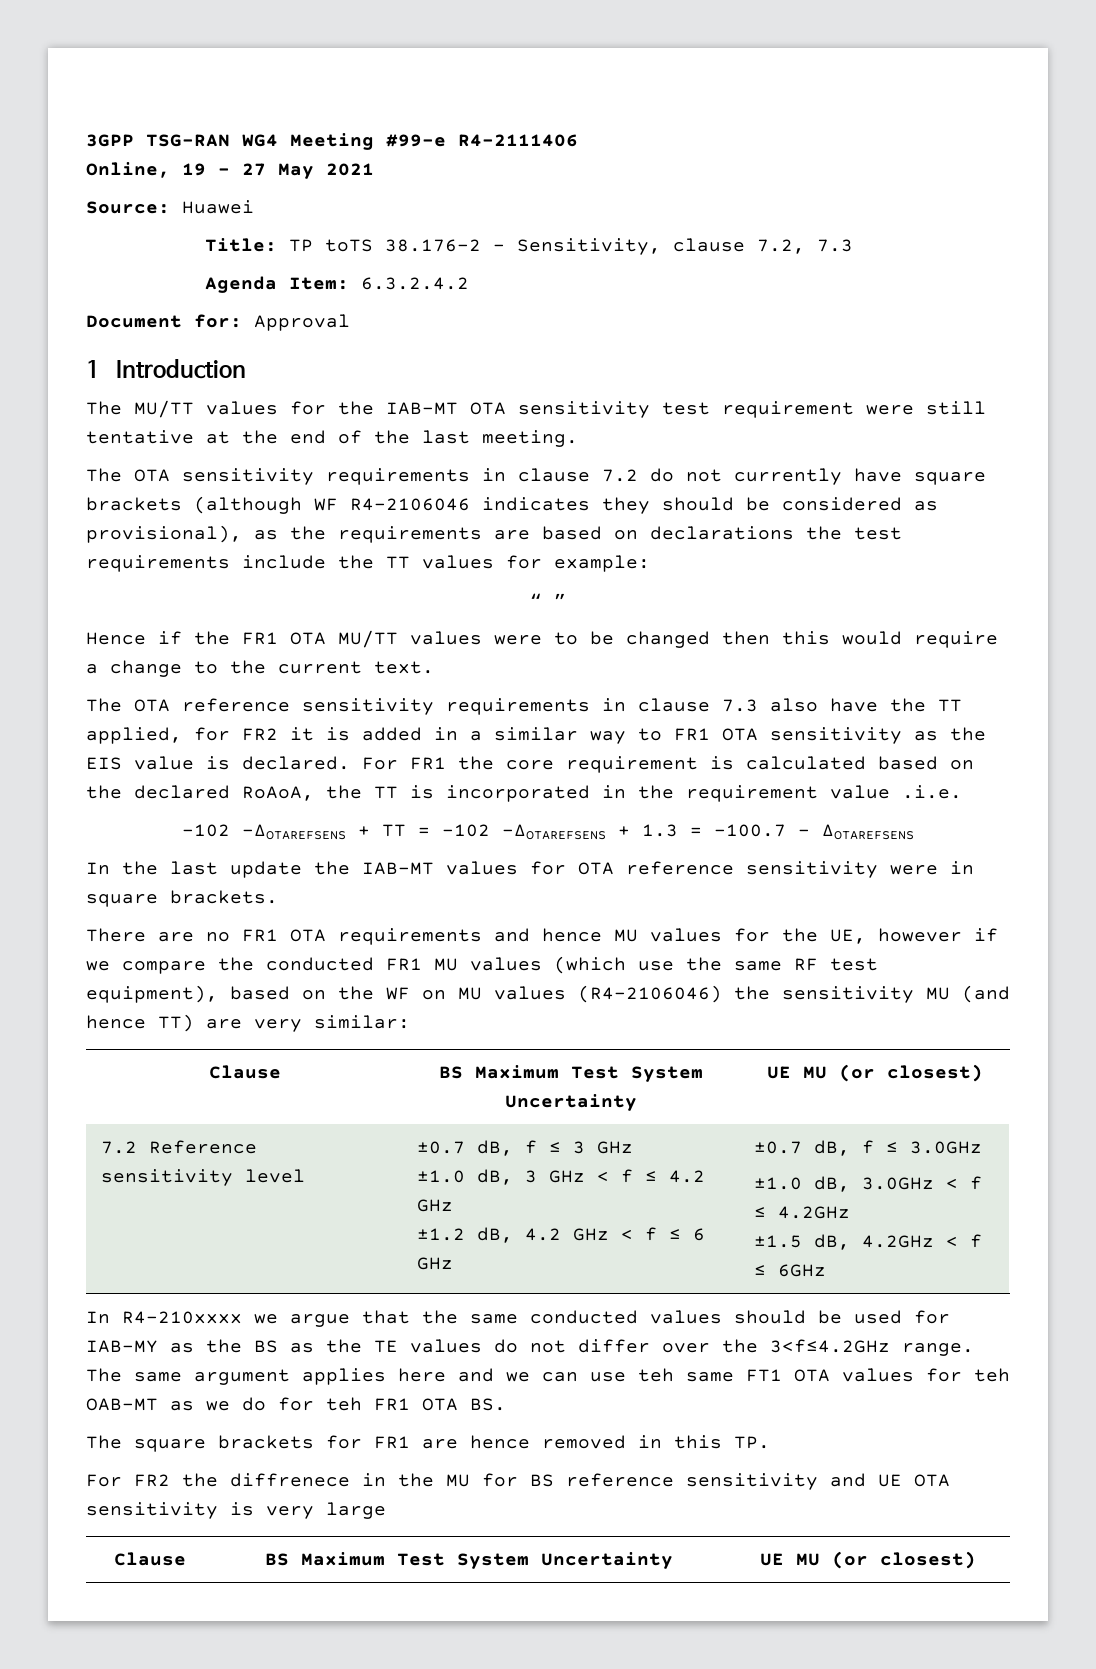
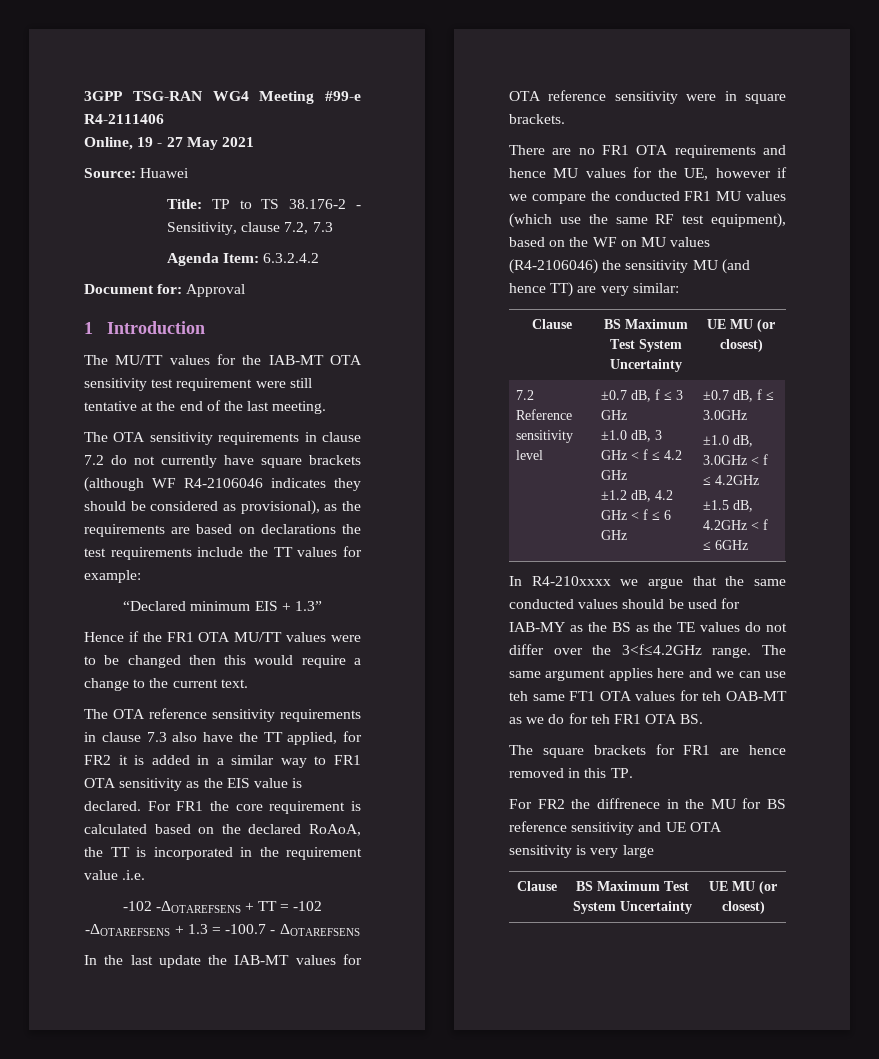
- Title: TP toTS 38.176-2 - Sensitivity, clause 7.2, 7.3
+ Title: TP to TS 38.176-2 - Sensitivity, clause 7.2, 7.3
- “ ”
+ “Declared minimum EIS + 1.3”

